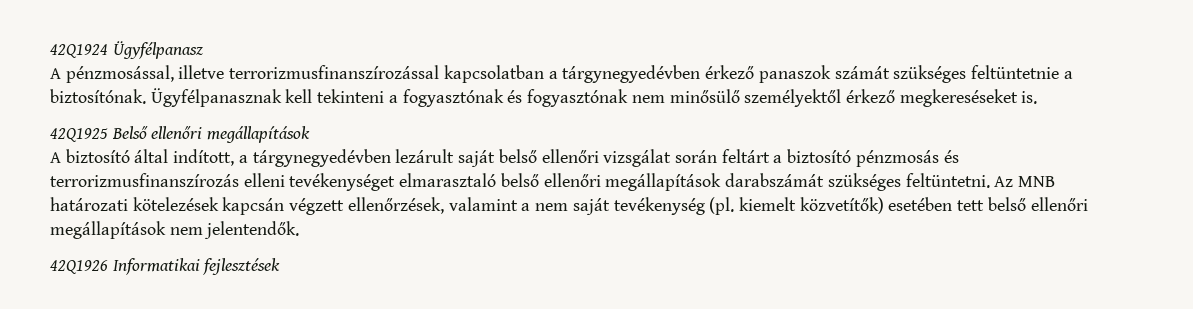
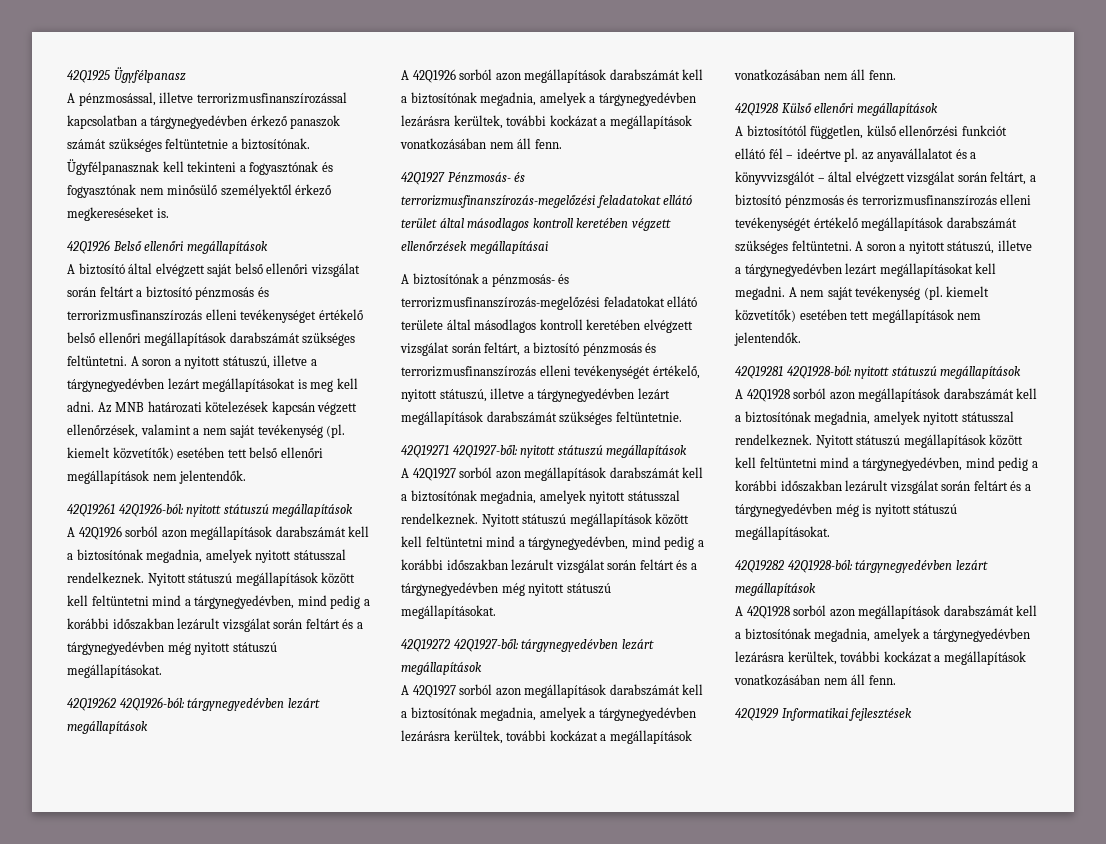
- 42Q1924 Ügyfélpanasz
+ 42Q1925 Ügyfélpanasz
- 42Q1925 Belső ellenőri megállapítások
+ 42Q1926 Belső ellenőri megállapítások
- A biztosító által indított, a tárgynegyedévben lezárult saját belső ellenőri vizsgálat során feltárt a biztosító pénzmosás és terrorizmusfinanszírozás elleni tevékenységet elmarasztaló belső ellenőri megállapítások darabszámát szükséges feltüntetni.
+ A biztosító által elvégzett saját belső ellenőri vizsgálat során feltárt a biztosító pénzmosás és terrorizmusfinanszírozás elleni tevékenységet értékelő belső ellenőri megállapítások darabszámát szükséges feltüntetni.
+ A soron a nyitott státuszú, illetve a tárgynegyedévben lezárt megállapításokat is meg kell adni.
- 42Q1926 Informatikai fejlesztések
+ 42Q19261 42Q1926-ból: nyitott státuszú megállapítások
+ A 42Q1926 sorból azon megállapítások darabszámát kell a biztosítónak megadnia, amelyek nyitott státusszal rendelkeznek. Nyitott státuszú megállapítások között kell feltüntetni mind a tárgynegyedévben, mind pedig a korábbi időszakban lezárult vizsgálat során feltárt és a tárgynegyedévben még nyitott státuszú megállapításokat.
+ 42Q19262 42Q1926-ból: tárgynegyedévben lezárt megállapítások
+ A 42Q1926 sorból azon megállapítások darabszámát kell a biztosítónak megadnia, amelyek a tárgynegyedévben lezárásra kerültek, további kockázat a megállapítások vonatkozásában nem áll fenn.
+ 42Q1927 Pénzmosás- és terrorizmusfinanszírozás-megelőzési feladatokat ellátó terület által másodlagos kontroll keretében végzett ellenőrzések megállapításai
+ A biztosítónak a pénzmosás- és terrorizmusfinanszírozás-megelőzési feladatokat ellátó területe által másodlagos kontroll keretében elvégzett vizsgálat során feltárt, a biztosító pénzmosás és terrorizmusfinanszírozás elleni tevékenységét értékelő, nyitott státuszú, illetve a tárgynegyedévben lezárt megállapítások darabszámát szükséges feltüntetnie.
+ 42Q19271 42Q1927-ből: nyitott státuszú megállapítások
+ A 42Q1927 sorból azon megállapítások darabszámát kell a biztosítónak megadnia, amelyek nyitott státusszal rendelkeznek. Nyitott státuszú megállapítások között kell feltüntetni mind a tárgynegyedévben, mind pedig a korábbi időszakban lezárult vizsgálat során feltárt és a tárgynegyedévben még nyitott státuszú megállapításokat.
+ 42Q19272 42Q1927-ből: tárgynegyedévben lezárt megállapítások
+ A 42Q1927 sorból azon megállapítások darabszámát kell a biztosítónak megadnia, amelyek a tárgynegyedévben lezárásra kerültek, további kockázat a megállapítások vonatkozásában nem áll fenn.
+ 42Q1928 Külső ellenőri megállapítások
+ A biztosítótól független, külső ellenőrzési funkciót ellátó fél – ideértve pl. az anyavállalatot és a könyvvizsgálót – által elvégzett vizsgálat során feltárt, a biztosító pénzmosás és terrorizmusfinanszírozás elleni tevékenységét értékelő megállapítások darabszámát szükséges feltüntetni. A soron a nyitott státuszú, illetve a tárgynegyedévben lezárt megállapításokat kell megadni. A nem saját tevékenység (pl. kiemelt közvetítők) esetében tett megállapítások nem jelentendők.
+ 42Q19281 42Q1928-ból: nyitott státuszú megállapítások
+ A 42Q1928 sorból azon megállapítások darabszámát kell a biztosítónak megadnia, amelyek nyitott státusszal rendelkeznek. Nyitott státuszú megállapítások között kell feltüntetni mind a tárgynegyedévben, mind pedig a korábbi időszakban lezárult vizsgálat során feltárt és a tárgynegyedévben még is nyitott státuszú megállapításokat.
+ 42Q19282 42Q1928-ból: tárgynegyedévben lezárt megállapítások
+ A 42Q1928 sorból azon megállapítások darabszámát kell a biztosítónak megadnia, amelyek a tárgynegyedévben lezárásra kerültek, további kockázat a megállapítások vonatkozásában nem áll fenn.
+ 42Q1929 Informatikai fejlesztések

